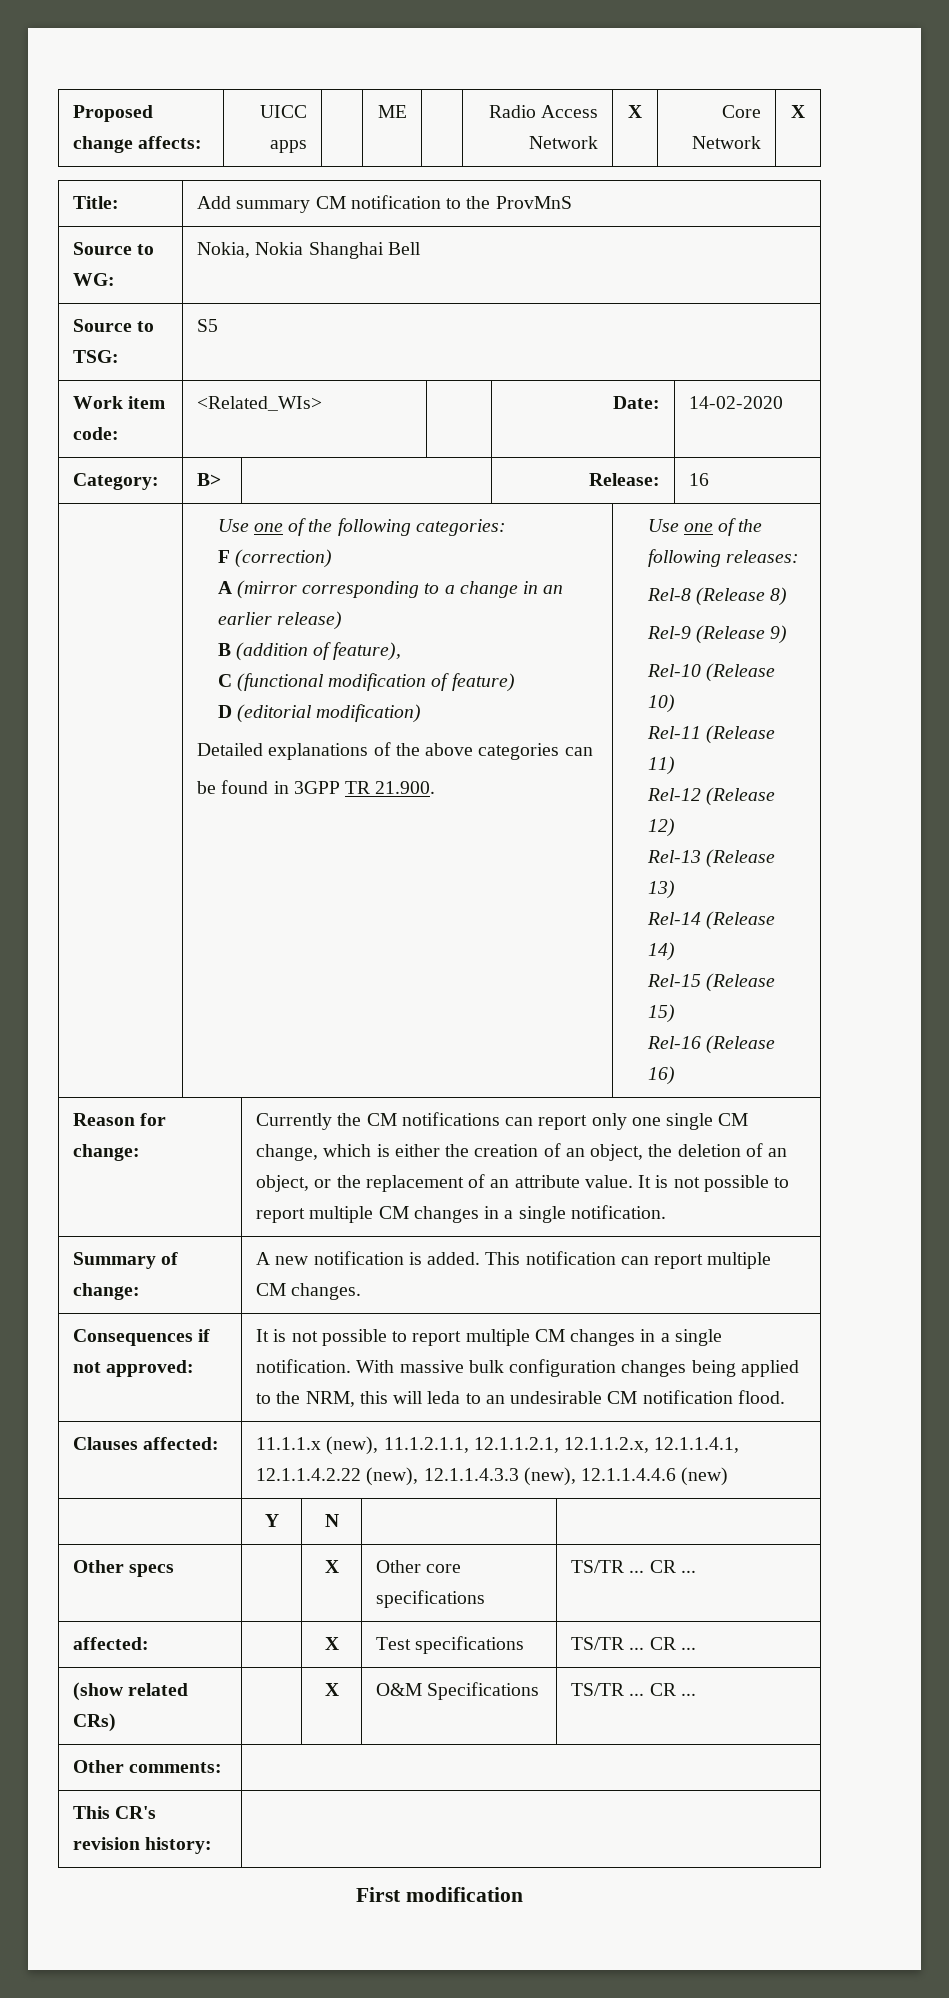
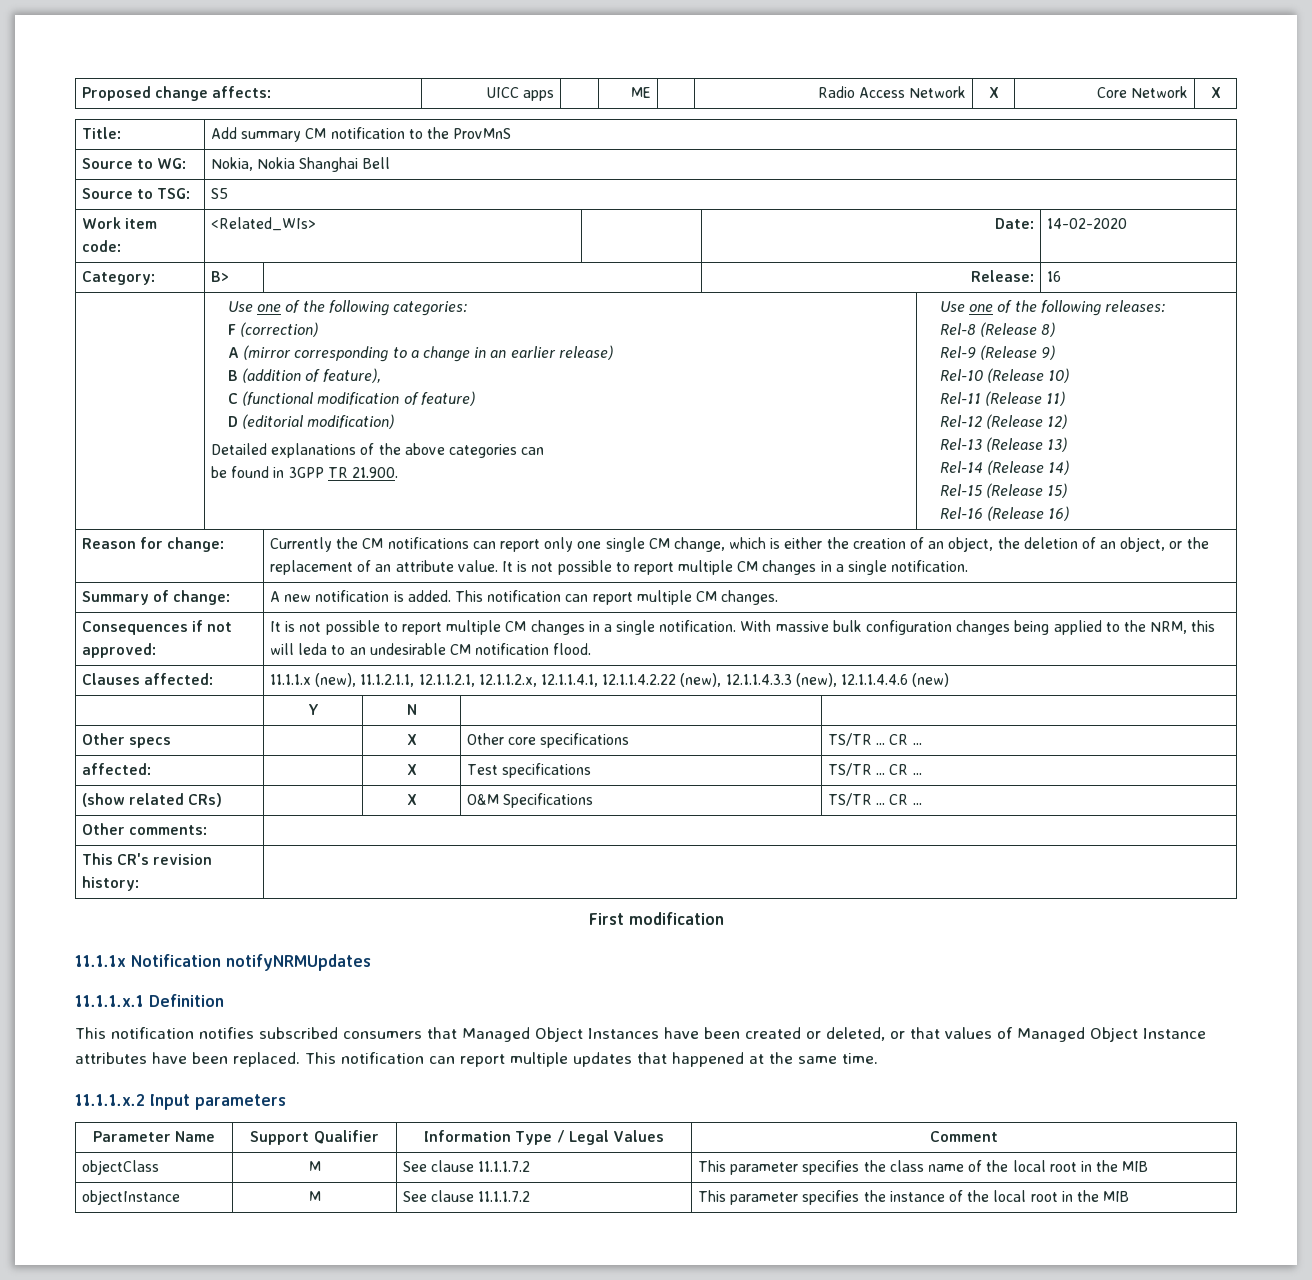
+ 11.1.1x Notification notifyNRMUpdates
+ 11.1.1.x.1 Definition
+ This notification notifies subscribed consumers that Managed Object Instances have been created or deleted, or that values of Managed Object Instance attributes have been replaced. This notification can report multiple updates that happened at the same time.
+ 11.1.1.x.2 Input parameters
+ Parameter Name | Support Qualifier | Information Type / Legal Values | Comment
+ objectClass | M | See clause 11.1.1.7.2 | This parameter specifies the class name of the local root in the MIB
+ objectInstance | M | See clause 11.1.1.7.2 | This parameter specifies the instance of the local root in the MIB

